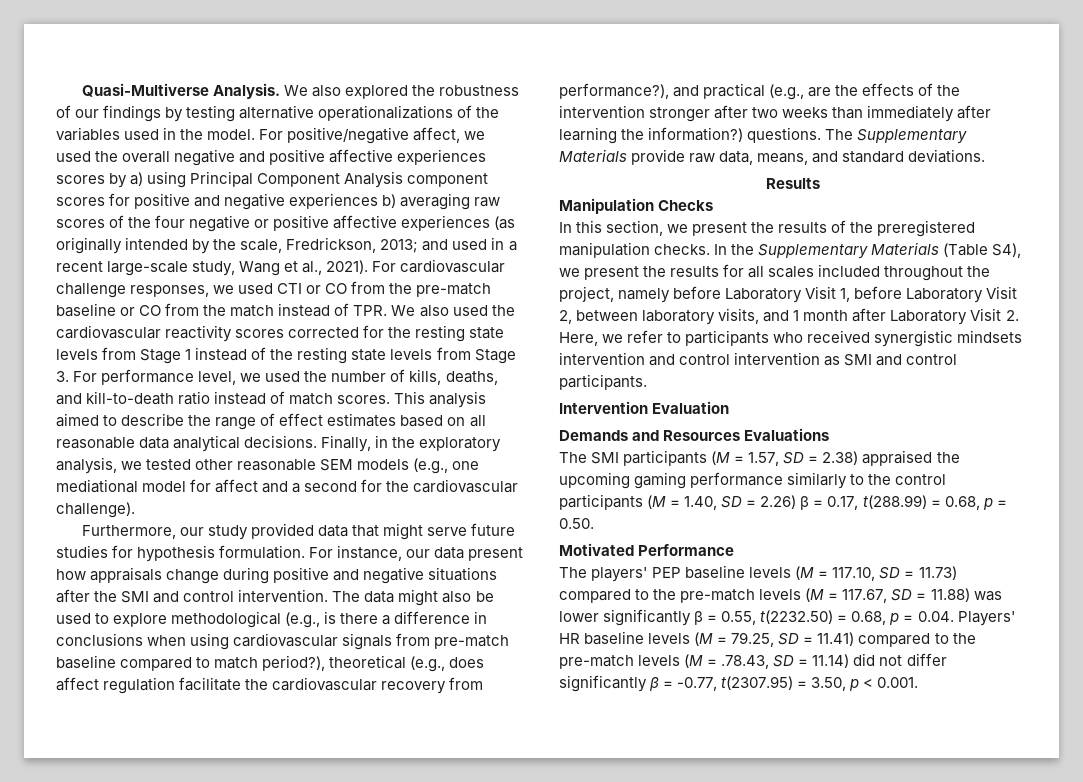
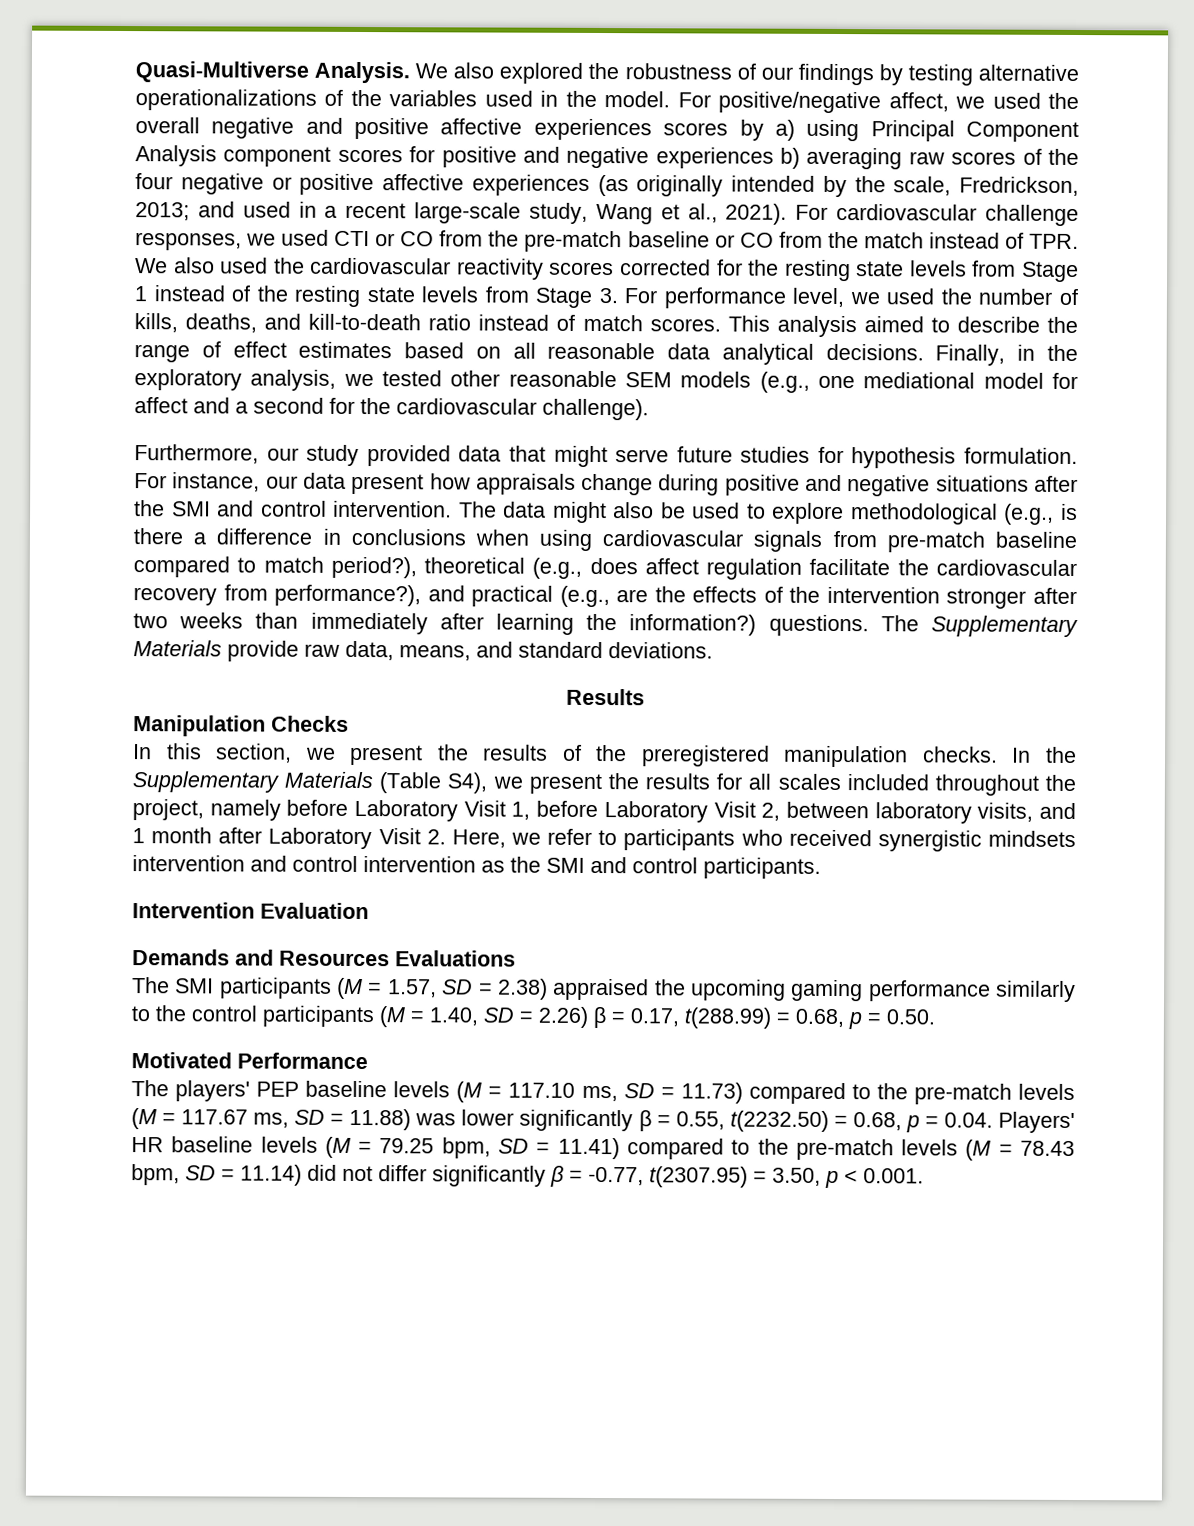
- In the Supplementary Materials (Table S4), we present the results for all scales included throughout the project, namely before Laboratory Visit 1, before Laboratory Visit 2, between laboratory visits, and 1 month after Laboratory Visit 2. Here, we refer to participants who received synergistic mindsets intervention and control intervention as SMI and control participants.
+ In the Supplementary Materials (Table S4), we present the results for all scales included throughout the project, namely before Laboratory Visit 1, before Laboratory Visit 2, between laboratory visits, and 1 month after Laboratory Visit 2. Here, we refer to participants who received synergistic mindsets intervention and control intervention as the SMI and control participants.
- The players' PEP baseline levels (M = 117.10, SD = 11.73) compared to the pre-match levels (M = 117.67, SD = 11.88) was lower significantly β = 0.55, t(2232.50) = 0.68, p = 0.04. Players' HR baseline levels (M = 79.25, SD = 11.41) compared to the pre-match levels (M = .78.43, SD = 11.14) did not differ significantly β = -0.77, t(2307.95) = 3.50, p < 0.001.
+ The players' PEP baseline levels (M = 117.10 ms, SD = 11.73) compared to the pre-match levels (M = 117.67 ms, SD = 11.88) was lower significantly β = 0.55, t(2232.50) = 0.68, p = 0.04. Players' HR baseline levels (M = 79.25 bpm, SD = 11.41) compared to the pre-match levels (M = 78.43 bpm, SD = 11.14) did not differ significantly β = -0.77, t(2307.95) = 3.50, p < 0.001.

